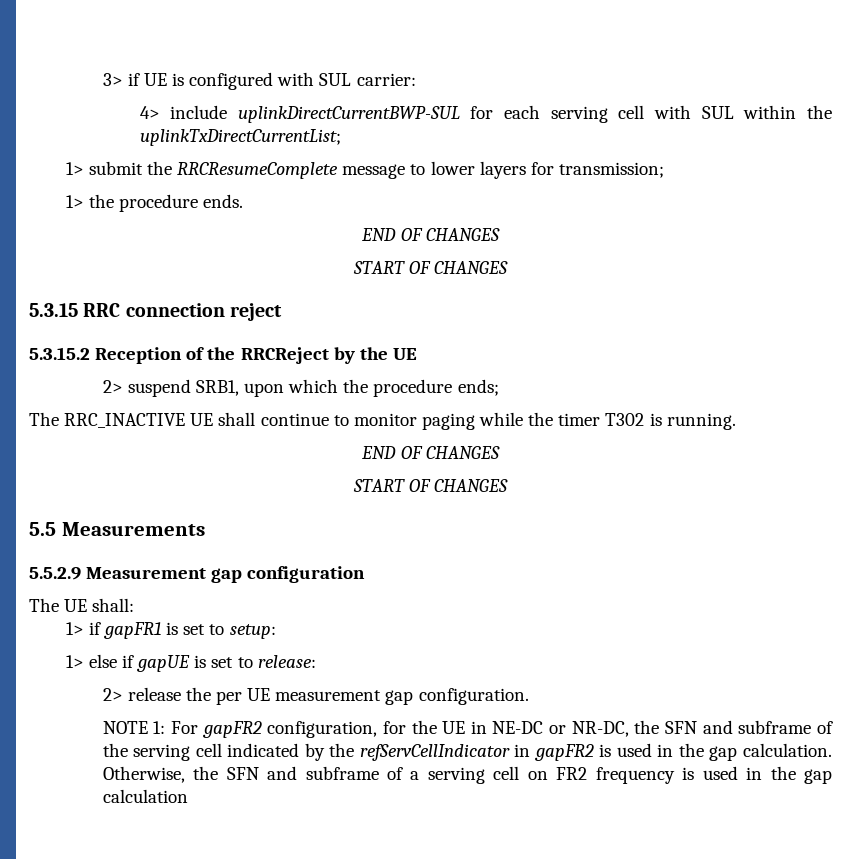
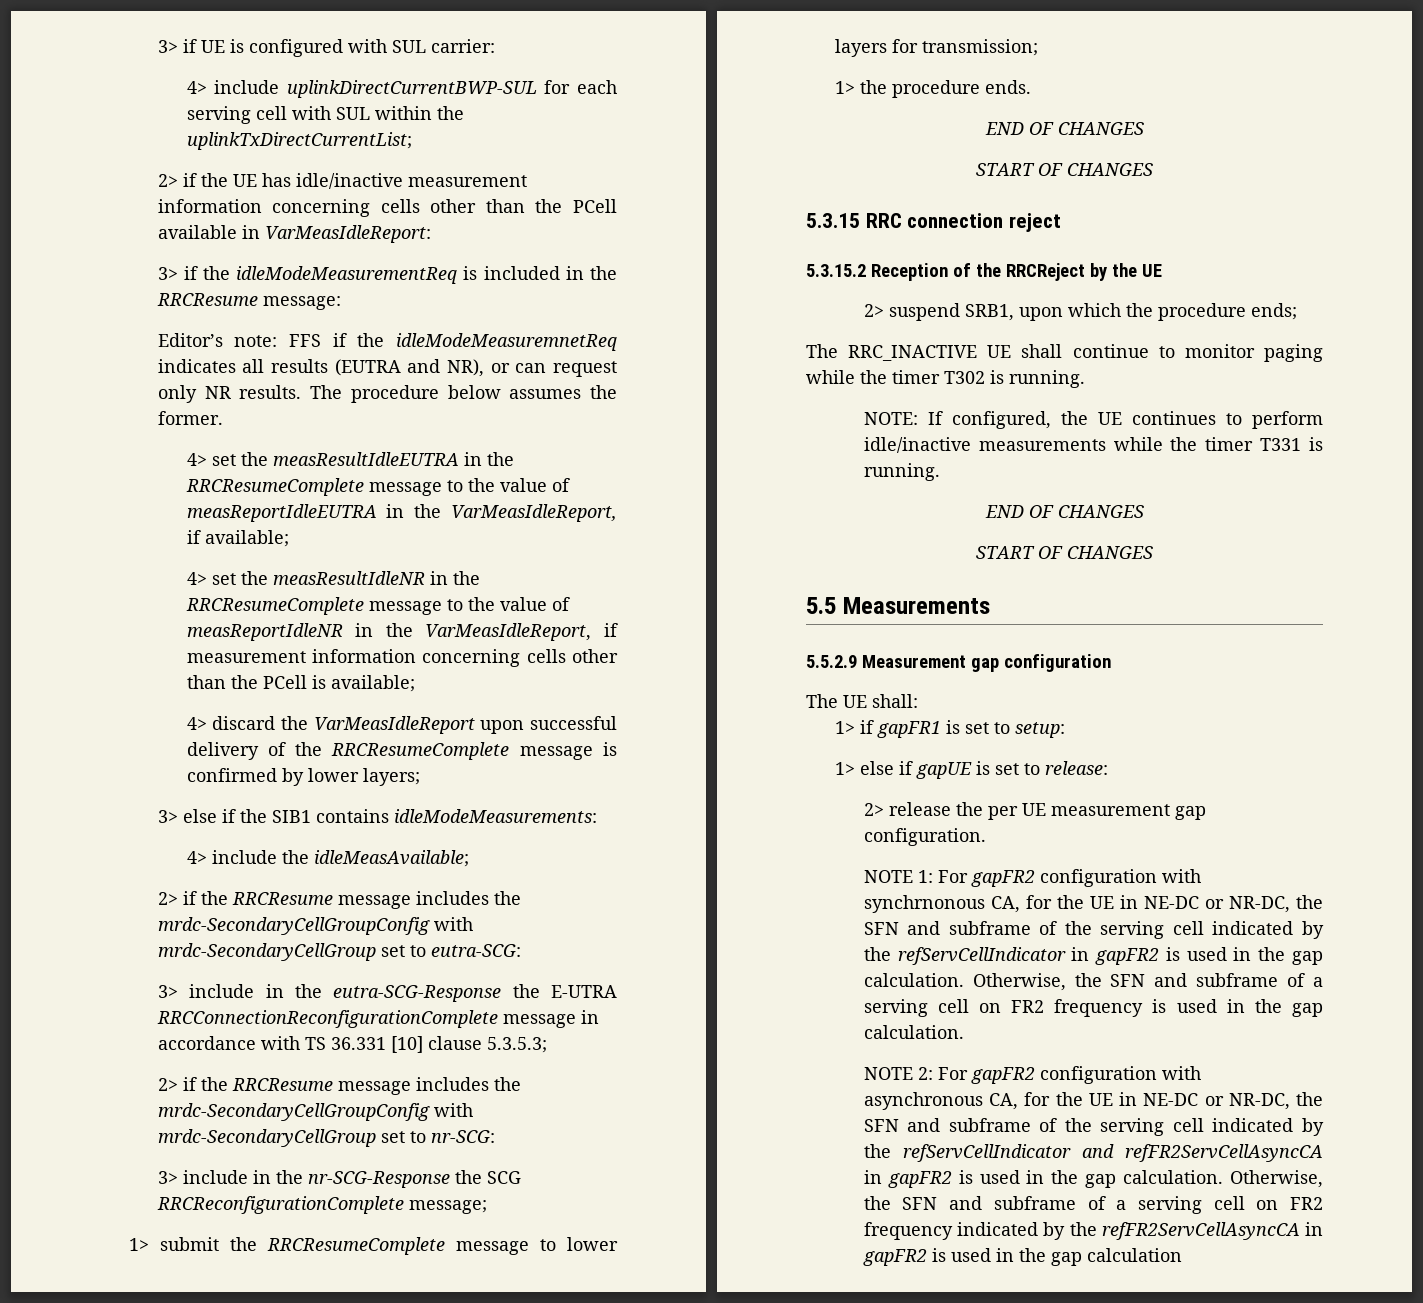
+ 2> if the UE has idle/inactive measurement information concerning cells other than the PCell available in VarMeasIdleReport:
+ 3> if the idleModeMeasurementReq is included in the RRCResume message:
+ Editor’s note: FFS if the idleModeMeasuremnetReq indicates all results (EUTRA and NR), or can request only NR results. The procedure below assumes the former.
+ 4> set the measResultIdleEUTRA in the RRCResumeComplete message to the value of measReportIdleEUTRA in the VarMeasIdleReport, if available;
+ 4> set the measResultIdleNR in the RRCResumeComplete message to the value of measReportIdleNR in the VarMeasIdleReport, if measurement information concerning cells other than the PCell is available;
+ 4> discard the VarMeasIdleReport upon successful delivery of the RRCResumeComplete message is confirmed by lower layers;
+ 3> else if the SIB1 contains idleModeMeasurements:
+ 4> include the idleMeasAvailable;
+ 2> if the RRCResume message includes the mrdc-SecondaryCellGroupConfig with mrdc-SecondaryCellGroup set to eutra-SCG:
+ 3> include in the eutra-SCG-Response the E-UTRA RRCConnectionReconfigurationComplete message in accordance with TS 36.331 [10] clause 5.3.5.3;
+ 2> if the RRCResume message includes the mrdc-SecondaryCellGroupConfig with mrdc-SecondaryCellGroup set to nr-SCG:
+ 3> include in the nr-SCG-Response the SCG RRCReconfigurationComplete message;
+ NOTE: If configured, the UE continues to perform idle/inactive measurements while the timer T331 is running.
- NOTE 1: For gapFR2 configuration, for the UE in NE-DC or NR-DC, the SFN and subframe of the serving cell indicated by the refServCellIndicator in gapFR2 is used in the gap calculation.
+ NOTE 1: For gapFR2 configuration with synchrnonous CA, for the UE in NE-DC or NR-DC, the SFN and subframe of the serving cell indicated by the refServCellIndicator in gapFR2 is used in the gap calculation.
- Otherwise, the SFN and subframe of a serving cell on FR2 frequency is used in the gap calculation
+ Otherwise, the SFN and subframe of a serving cell on FR2 frequency is used in the gap calculation.
+ NOTE 2: For gapFR2 configuration with asynchronous CA, for the UE in NE-DC or NR-DC, the SFN and subframe of the serving cell indicated by the refServCellIndicator and refFR2ServCellAsyncCA in gapFR2 is used in the gap calculation. Otherwise, the SFN and subframe of a serving cell on FR2 frequency indicated by the refFR2ServCellAsyncCA in gapFR2 is used in the gap calculation

